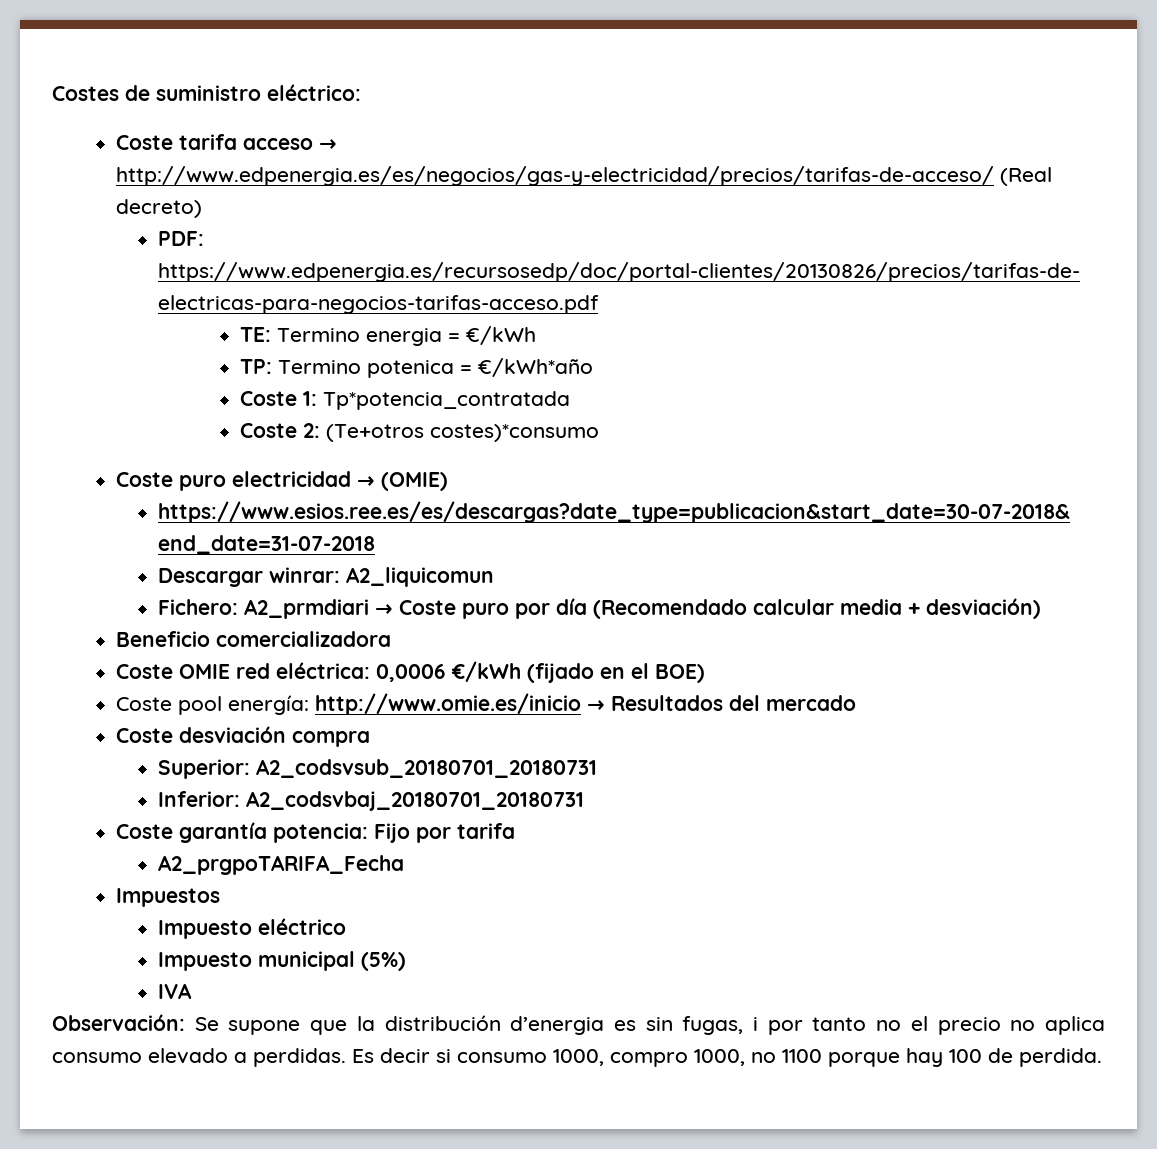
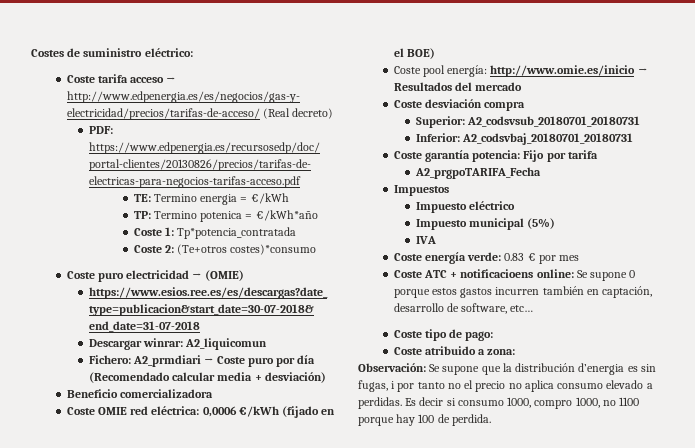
+ Coste energía verde: 0.83 € por mes
+ Coste ATC + notificacioens online: Se supone 0 porque estos gastos incurren también en captación, desarrollo de software, etc…
+ Coste tipo de pago:
+ Coste atribuido a zona:

